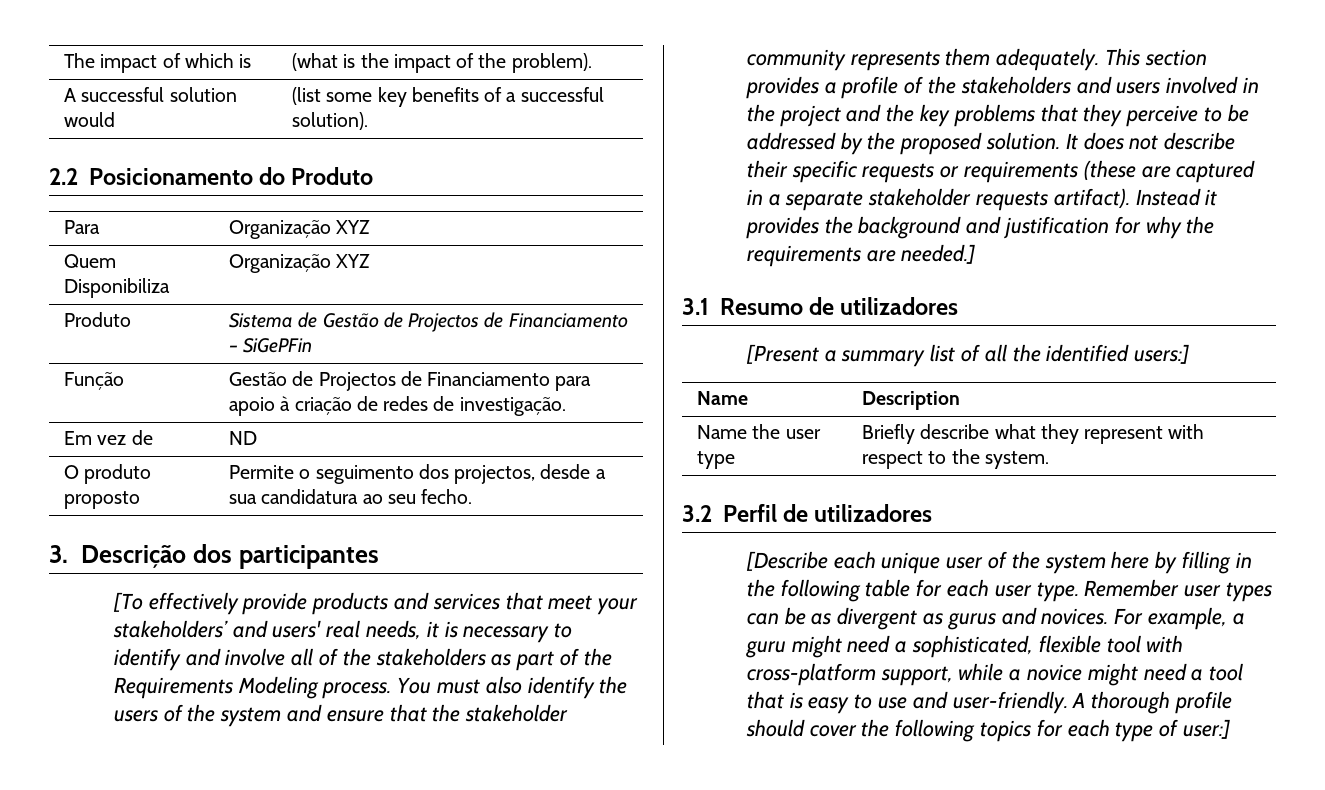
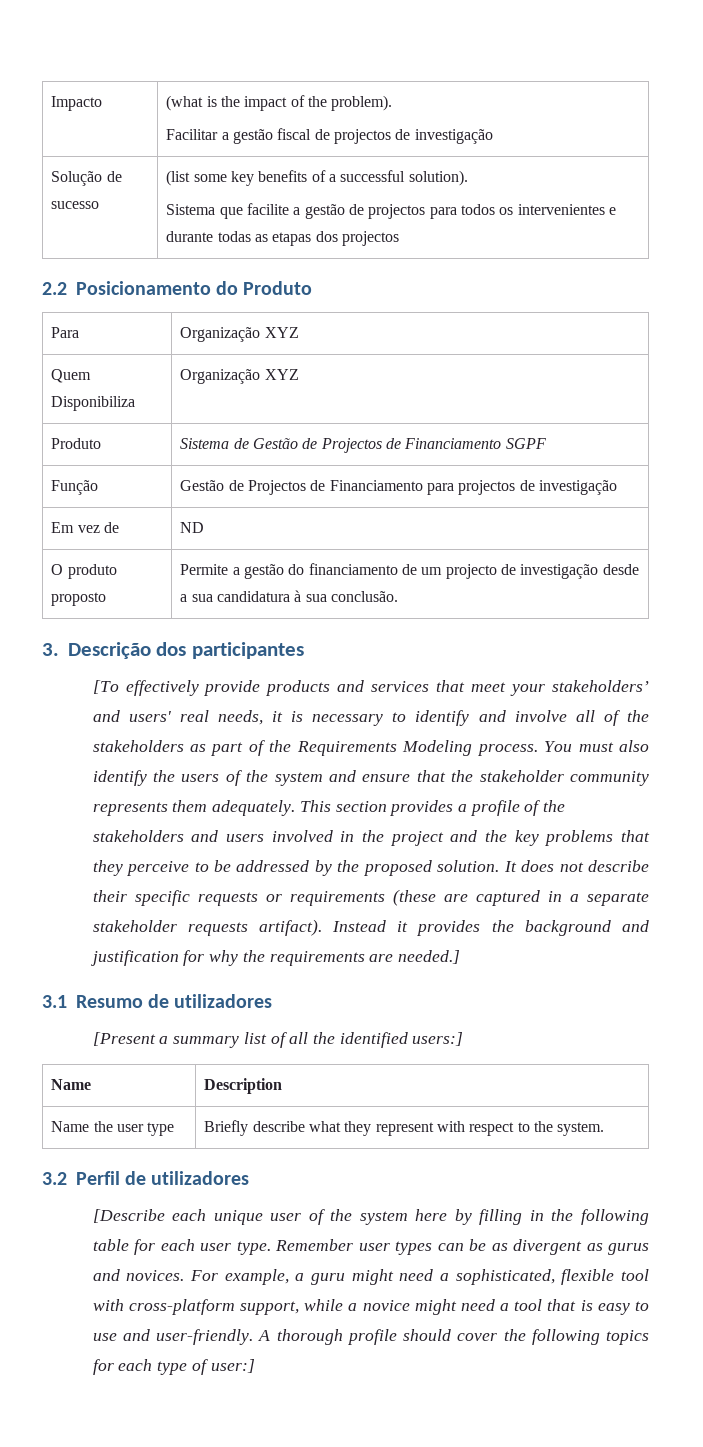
- The impact of which is | (what is the impact of the problem).
- A successful solution would | (list some key benefits of a successful solution).
+ Impacto | (what is the impact of the problem).
+ Facilitar a gestão fiscal de projectos de investigação
+ Solução de sucesso | (list some key benefits of a successful solution).
+ Sistema que facilite a gestão de projectos para todos os intervenientes e durante todas as etapas dos projectos
- Produto | Sistema de Gestão de Projectos de Financiamento – SiGePFin
+ Produto | Sistema de Gestão de Projectos de Financiamento SGPF
- Função | Gestão de Projectos de Financiamento para apoio à criação de redes de investigação.
+ Função | Gestão de Projectos de Financiamento para projectos de investigação
- O produto proposto | Permite o seguimento dos projectos, desde a sua candidatura ao seu fecho.
+ O produto proposto | Permite a gestão do financiamento de um projecto de investigação desde a sua candidatura à sua conclusão.

